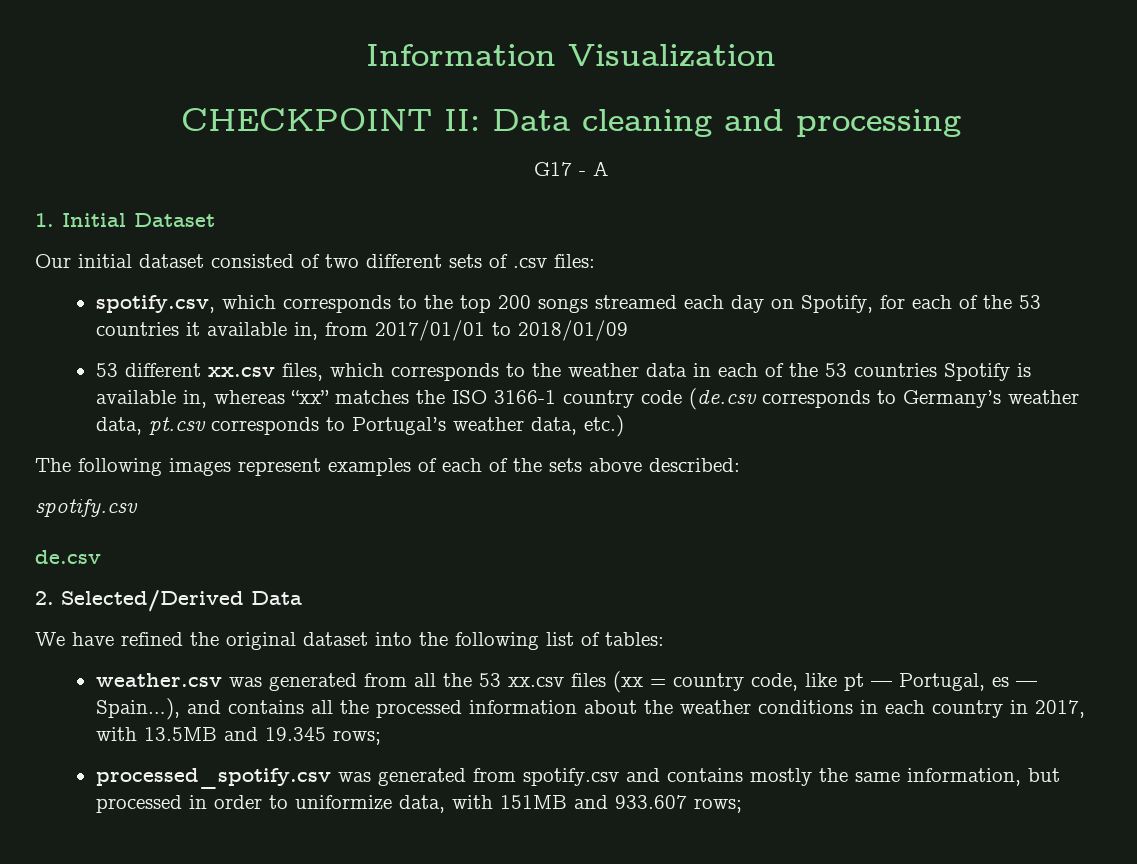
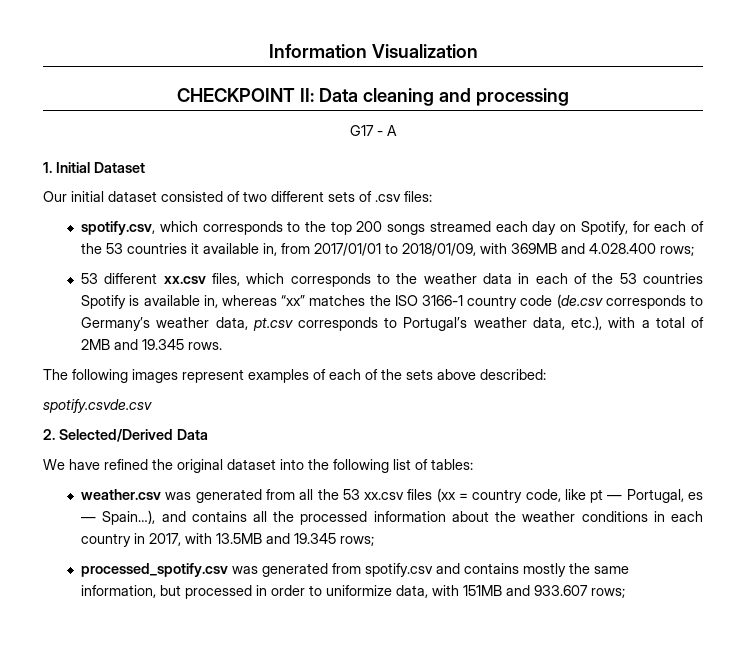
- spotify.csv, which corresponds to the top 200 songs streamed each day on Spotify, for each of the 53 countries it available in, from 2017/01/01 to 2018/01/09
+ spotify.csv, which corresponds to the top 200 songs streamed each day on Spotify, for each of the 53 countries it available in, from 2017/01/01 to 2018/01/09, with 369MB and 4.028.400 rows;
- 53 different xx.csv files, which corresponds to the weather data in each of the 53 countries Spotify is available in, whereas “xx” matches the ISO 3166-1 country code (de.csv corresponds to Germany’s weather data, pt.csv corresponds to Portugal’s weather data, etc.)
+ 53 different xx.csv files, which corresponds to the weather data in each of the 53 countries Spotify is available in, whereas “xx” matches the ISO 3166-1 country code (de.csv corresponds to Germany’s weather data, pt.csv corresponds to Portugal’s weather data, etc.), with a total of 2MB and 19.345 rows.
  The following images represent examples of each of the sets above described:
- spotify.csv
- de.csv
+ spotify.csvde.csv

